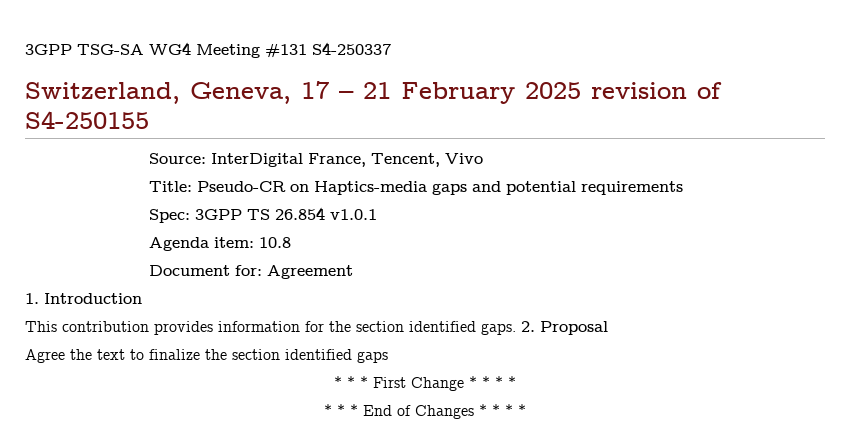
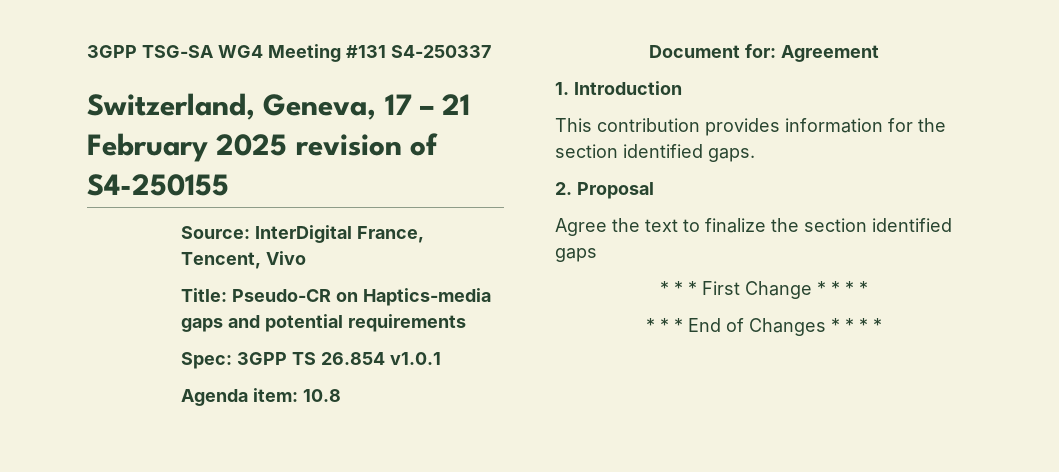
- This contribution provides information for the section identified gaps. 2. Proposal
+ This contribution provides information for the section identified gaps.
+ 2. Proposal

